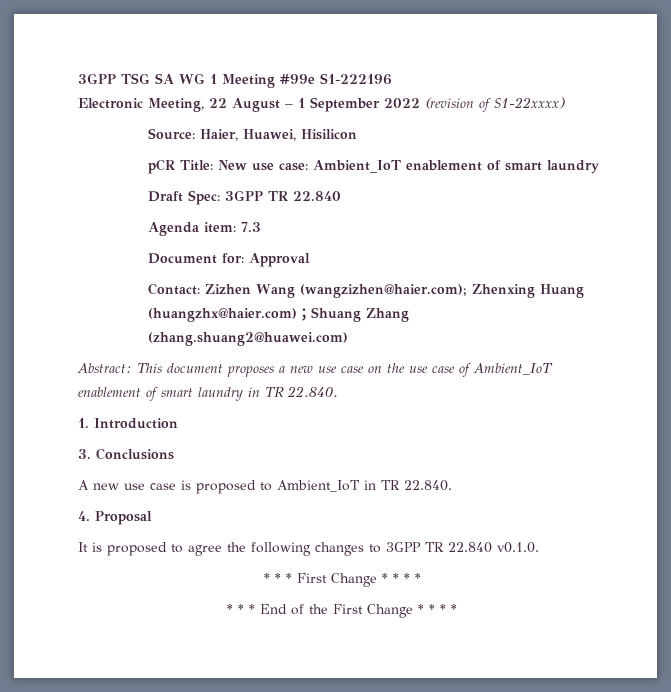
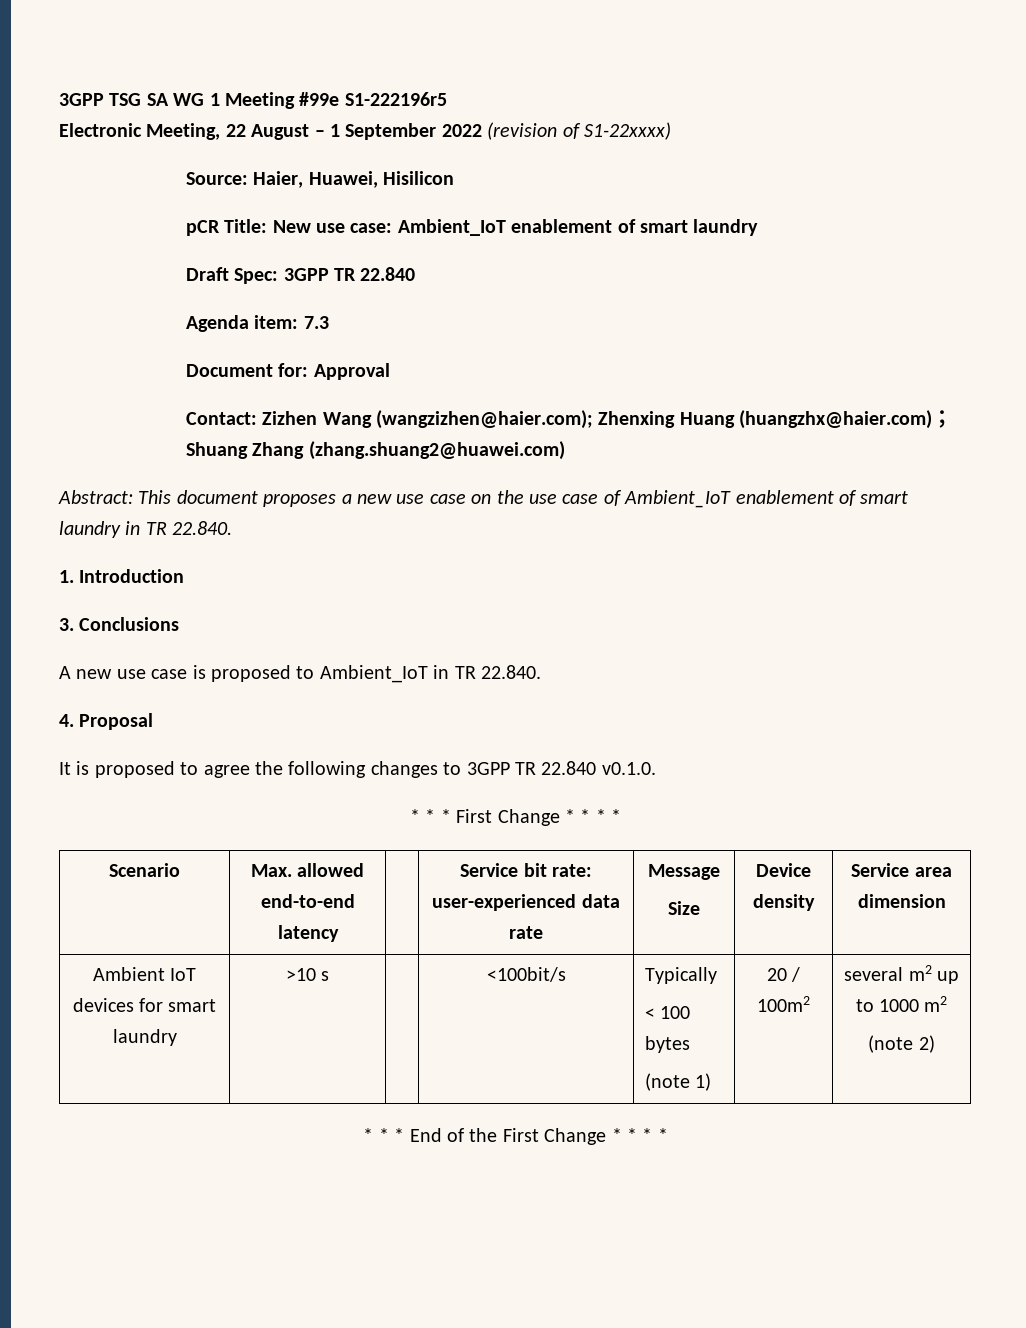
- 3GPP TSG SA WG 1 Meeting #99e S1-222196
+ 3GPP TSG SA WG 1 Meeting #99e S1-222196r5
+ Scenario | Max. allowed end-to-end latency | | Service bit rate: user-experienced data rate | Message
+ Size | Device density | Service area dimension
+ Ambient IoT devices for smart laundry | >10 s | | <100bit/s | Typically
+ < 100 bytes
+ (note 1) | 20 / 100m2 | several m2 up to 1000 m2
+ (note 2)

